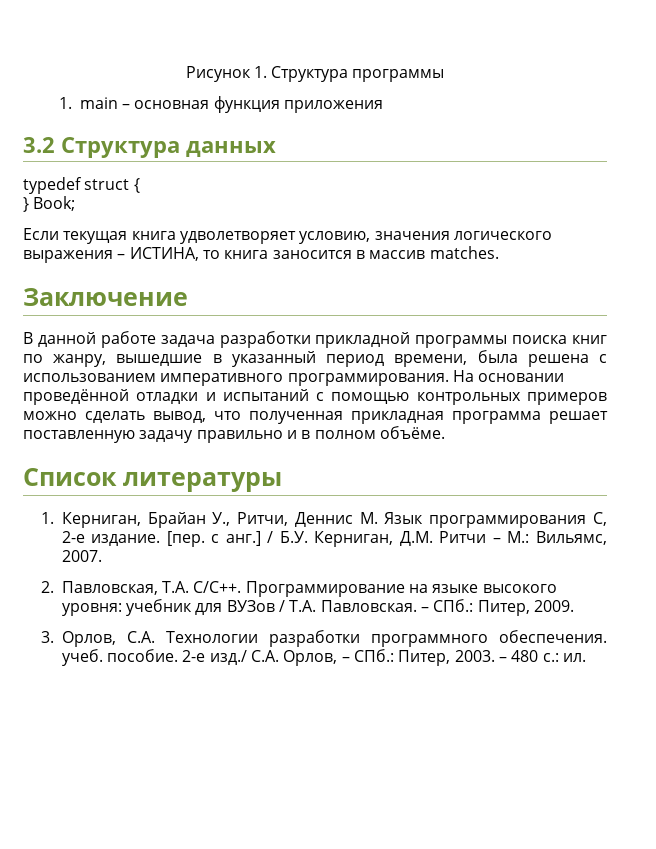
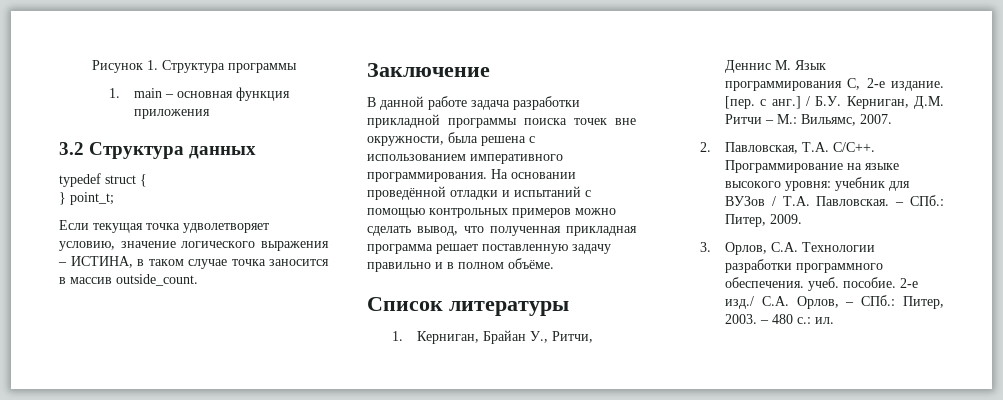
- } Book;
+ } point_t;
- Если текущая книга удволетворяет условию, значения логического выражения – ИСТИНА, то книга заносится в массив matches.
+ Если текущая точка удволетворяет условию, значение логического выражения – ИСТИНА, в таком случае точка заносится в массив outside_count.
- В данной работе задача разработки прикладной программы поиска книг по жанру, вышедшие в указанный период времени, была решена с использованием императивного программирования.
+ В данной работе задача разработки прикладной программы поиска точек вне окружности, была решена с использованием императивного программирования.

